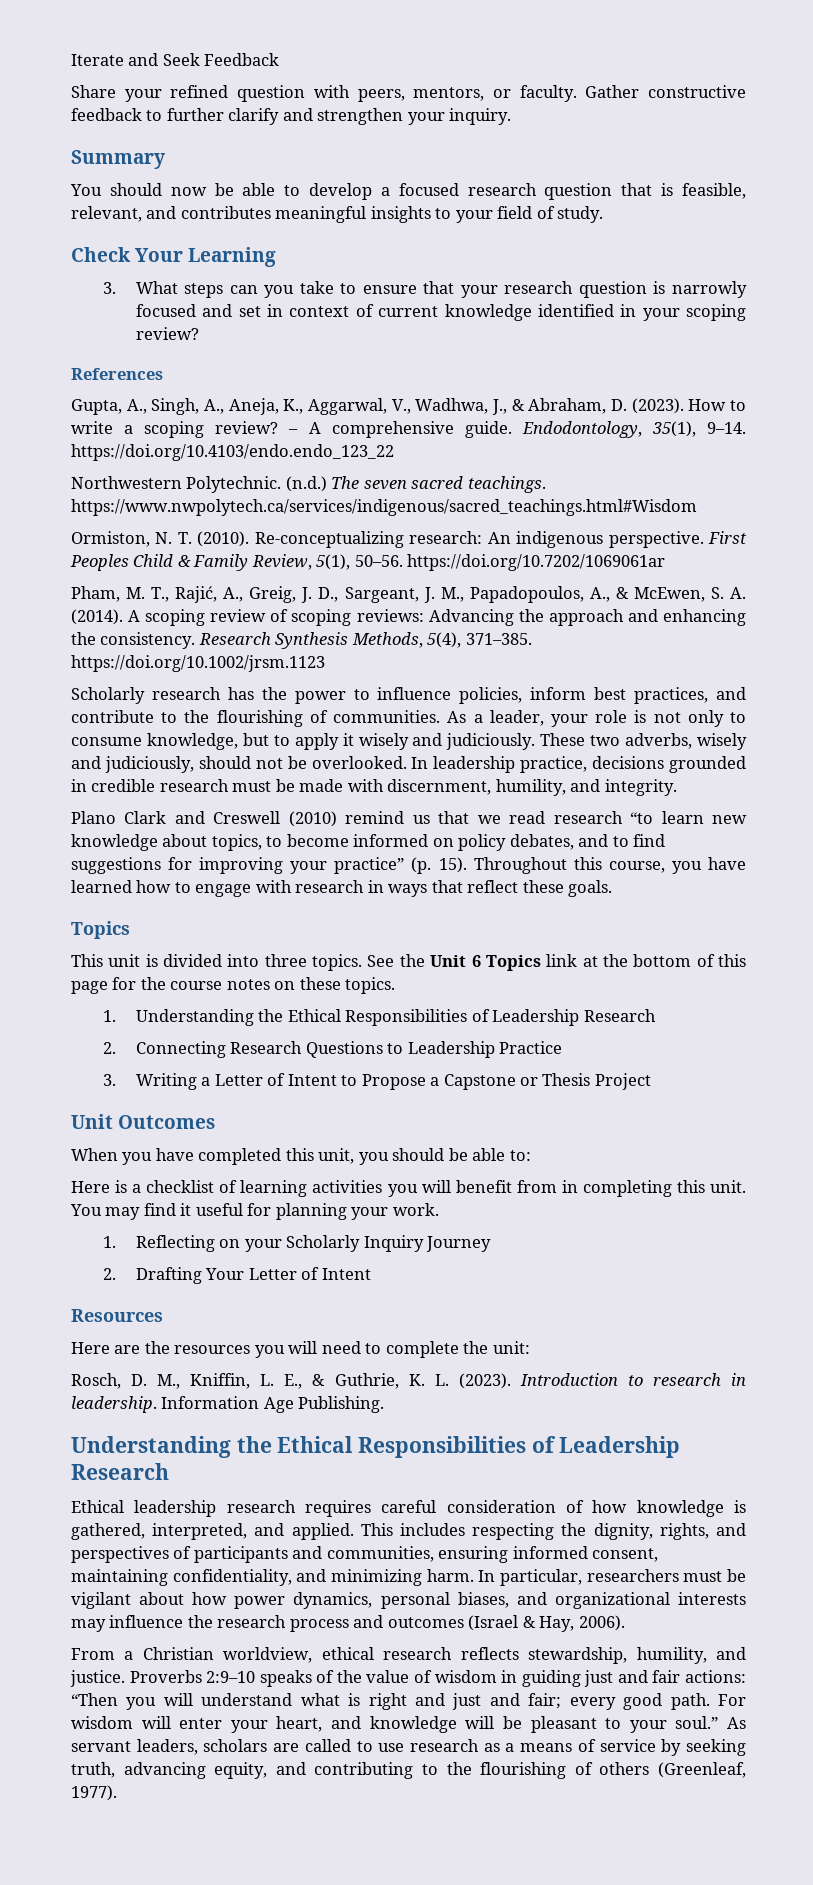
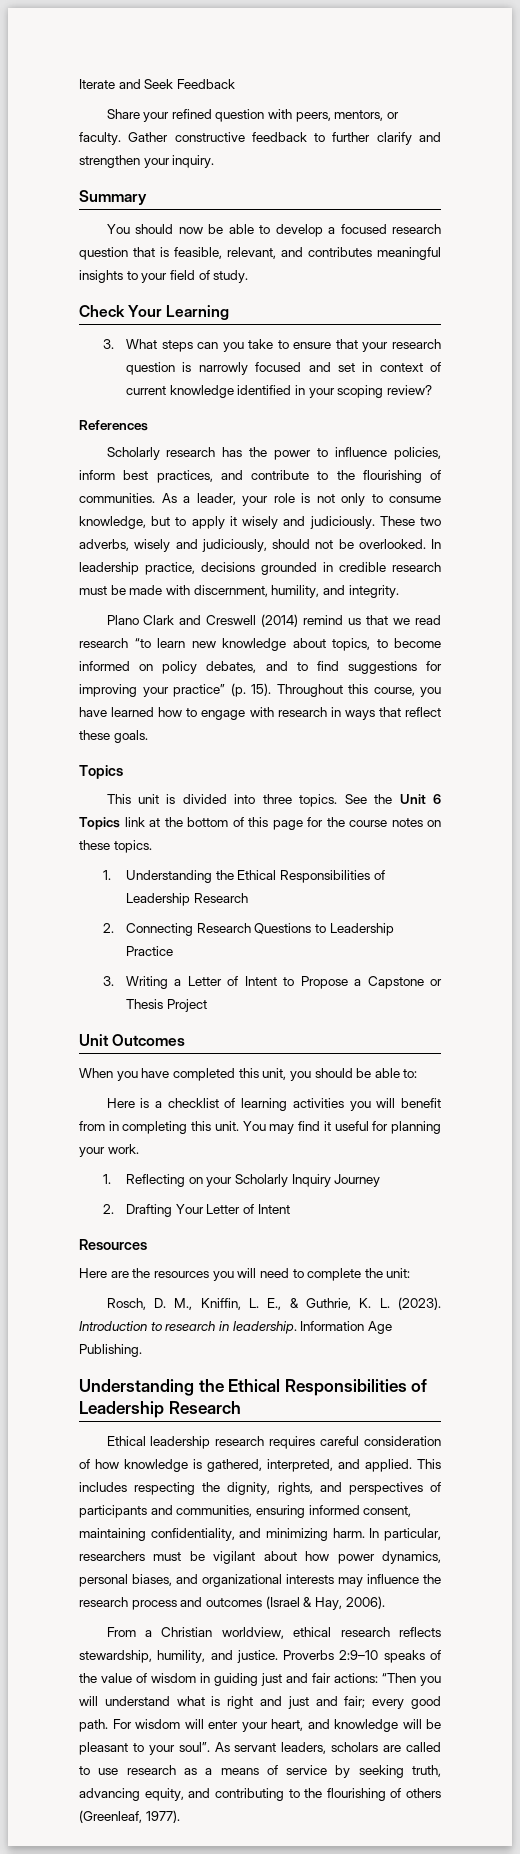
- Gupta, A., Singh, A., Aneja, K., Aggarwal, V., Wadhwa, J., & Abraham, D. (2023). How to write a scoping review? – A comprehensive guide. Endodontology, 35(1), 9–14. https://doi.org/10.4103/endo.endo_123_22
- Northwestern Polytechnic. (n.d.) The seven sacred teachings. https://www.nwpolytech.ca/services/indigenous/sacred_teachings.html#Wisdom
- Ormiston, N. T. (2010). Re-conceptualizing research: An indigenous perspective. First Peoples Child & Family Review, 5(1), 50–56. https://doi.org/10.7202/1069061ar
- Pham, M. T., Rajić, A., Greig, J. D., Sargeant, J. M., Papadopoulos, A., & McEwen, S. A. (2014). A scoping review of scoping reviews: Advancing the approach and enhancing the consistency. Research Synthesis Methods, 5(4), 371–385. https://doi.org/10.1002/jrsm.1123
- Plano Clark and Creswell (2010) remind us that we read research “to learn new knowledge about topics, to become informed on policy debates, and to find suggestions for improving your practice” (p. 15).
+ Plano Clark and Creswell (2014) remind us that we read research “to learn new knowledge about topics, to become informed on policy debates, and to find suggestions for improving your practice” (p. 15).
- For wisdom will enter your heart, and knowledge will be pleasant to your soul.”
+ For wisdom will enter your heart, and knowledge will be pleasant to your soul”.

